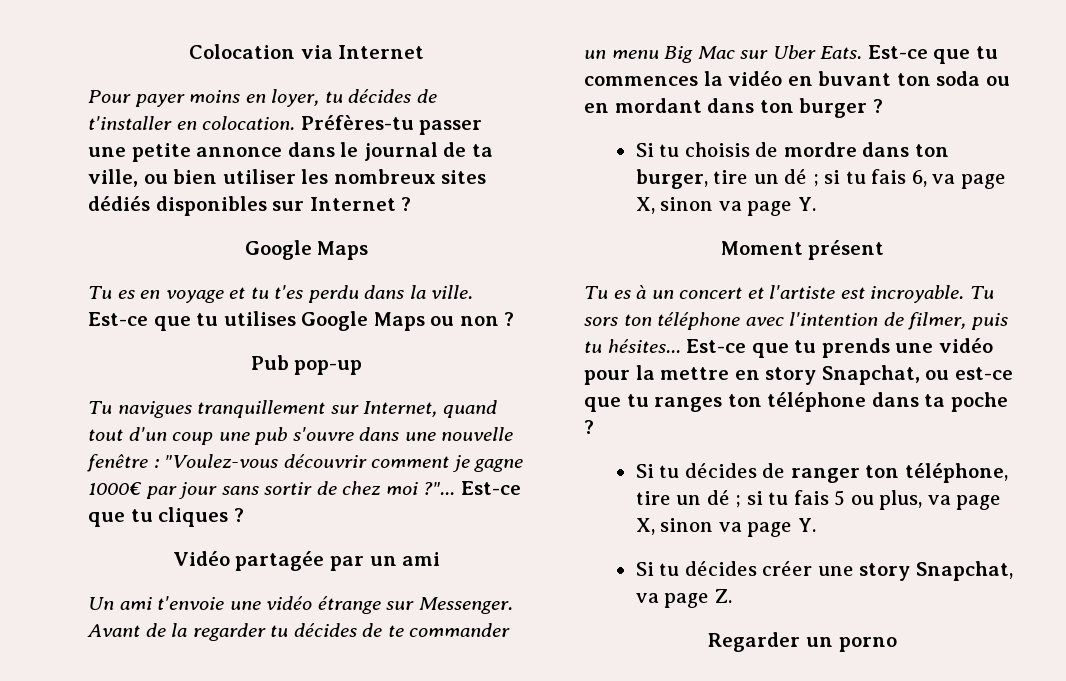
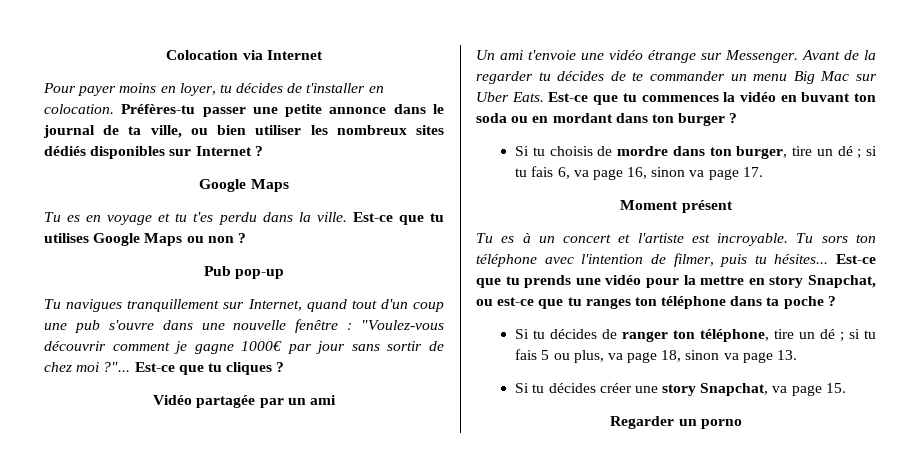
- Si tu choisis de mordre dans ton burger, tire un dé ; si tu fais 6, va page X, sinon va page Y.
+ Si tu choisis de mordre dans ton burger, tire un dé ; si tu fais 6, va page 16, sinon va page 17.
- Si tu décides de ranger ton téléphone, tire un dé ; si tu fais 5 ou plus, va page X, sinon va page Y.
+ Si tu décides de ranger ton téléphone, tire un dé ; si tu fais 5 ou plus, va page 18, sinon va page 13.
- Si tu décides créer une story Snapchat, va page Z.
+ Si tu décides créer une story Snapchat, va page 15.

